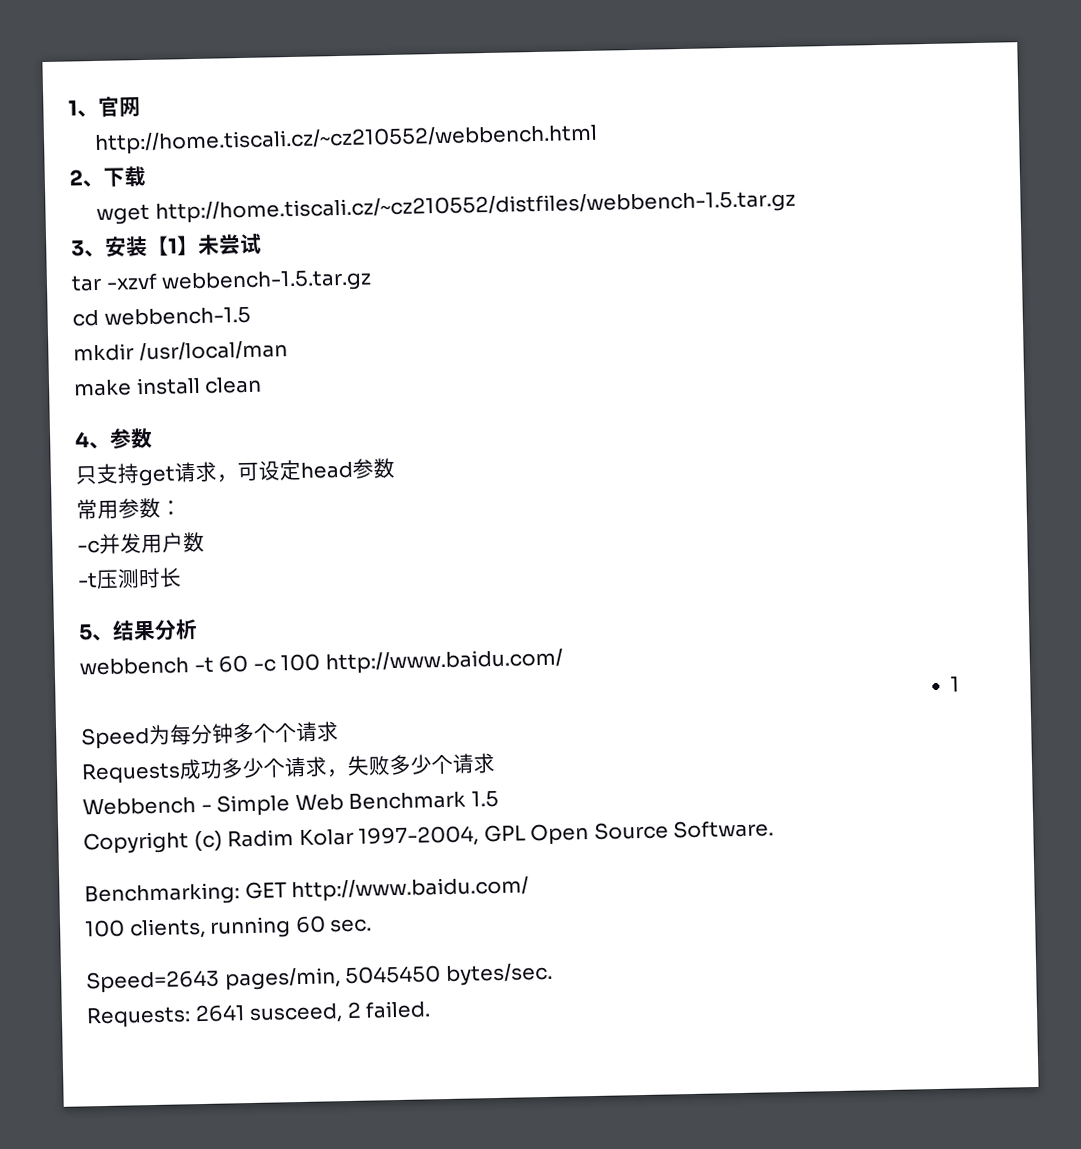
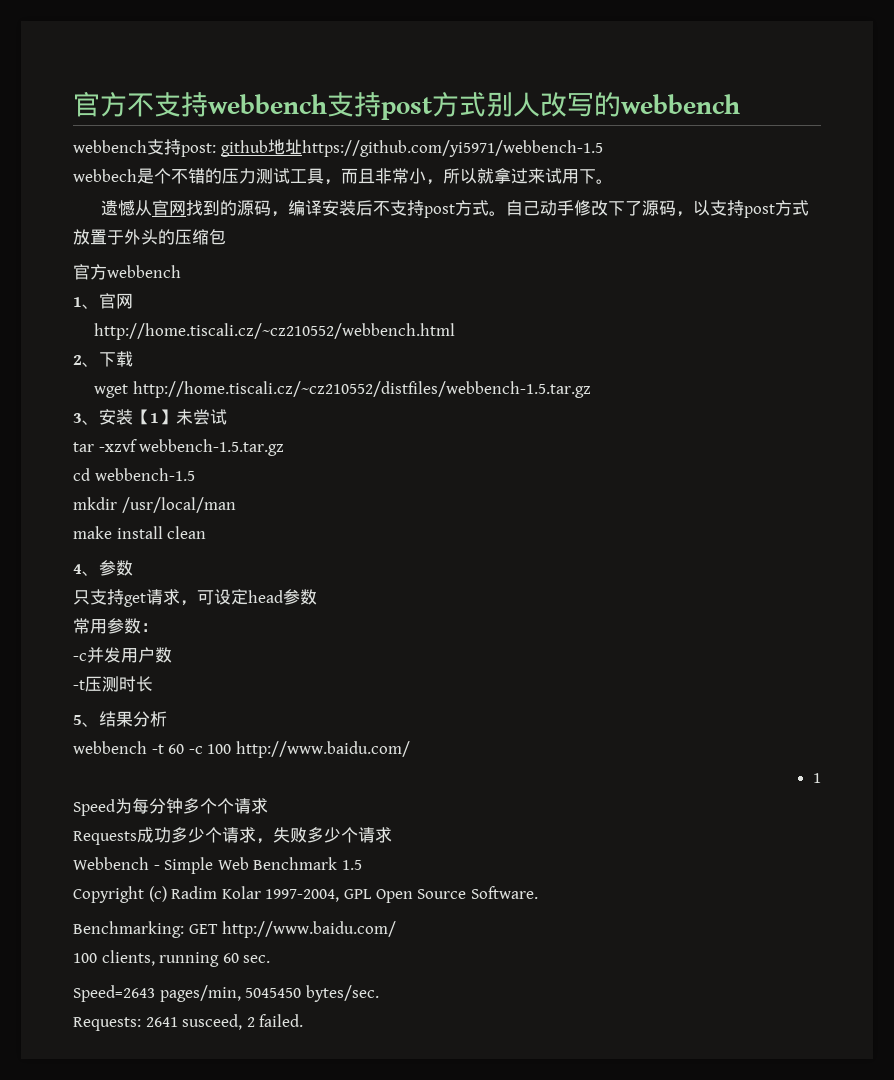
+ 官方不支持webbench支持post方式别人改写的webbench
+ webbench支持post: github地址https://github.com/yi5971/webbench-1.5
+ webbech是个不错的压力测试工具，而且非常小，所以就拿过来试用下。
+ 遗憾从官网找到的源码，编译安装后不支持post方式。自己动手修改下了源码，以支持post方式放置于外头的压缩包
+ 官方webbench

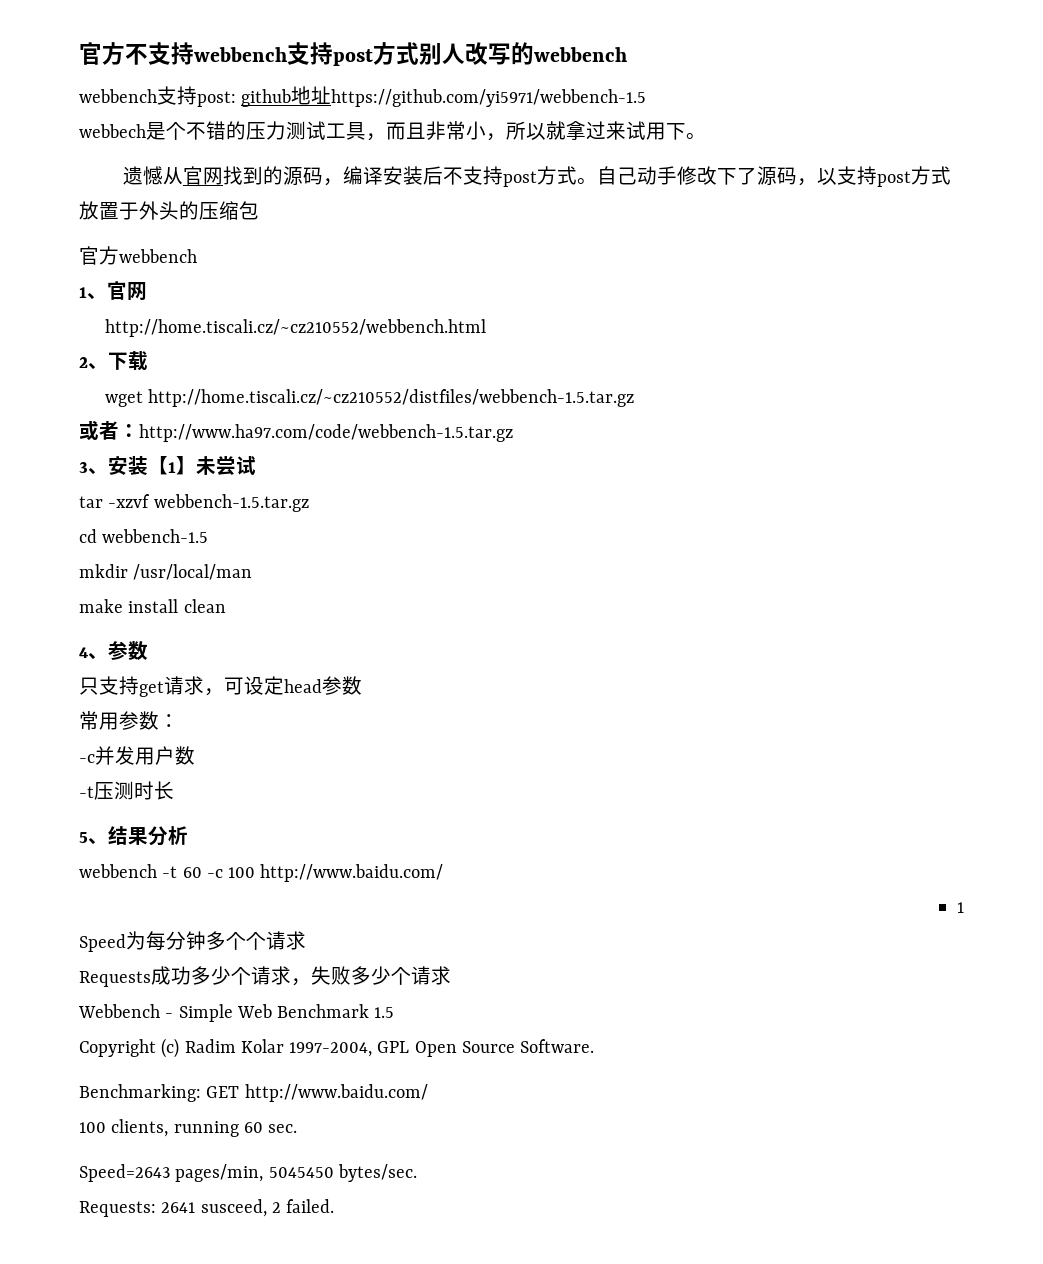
+ 或者：http://www.ha97.com/code/webbench-1.5.tar.gz

